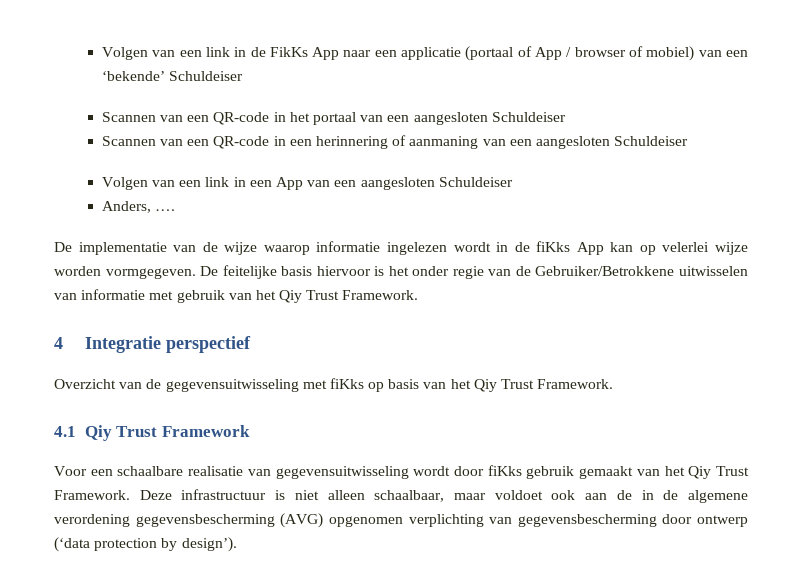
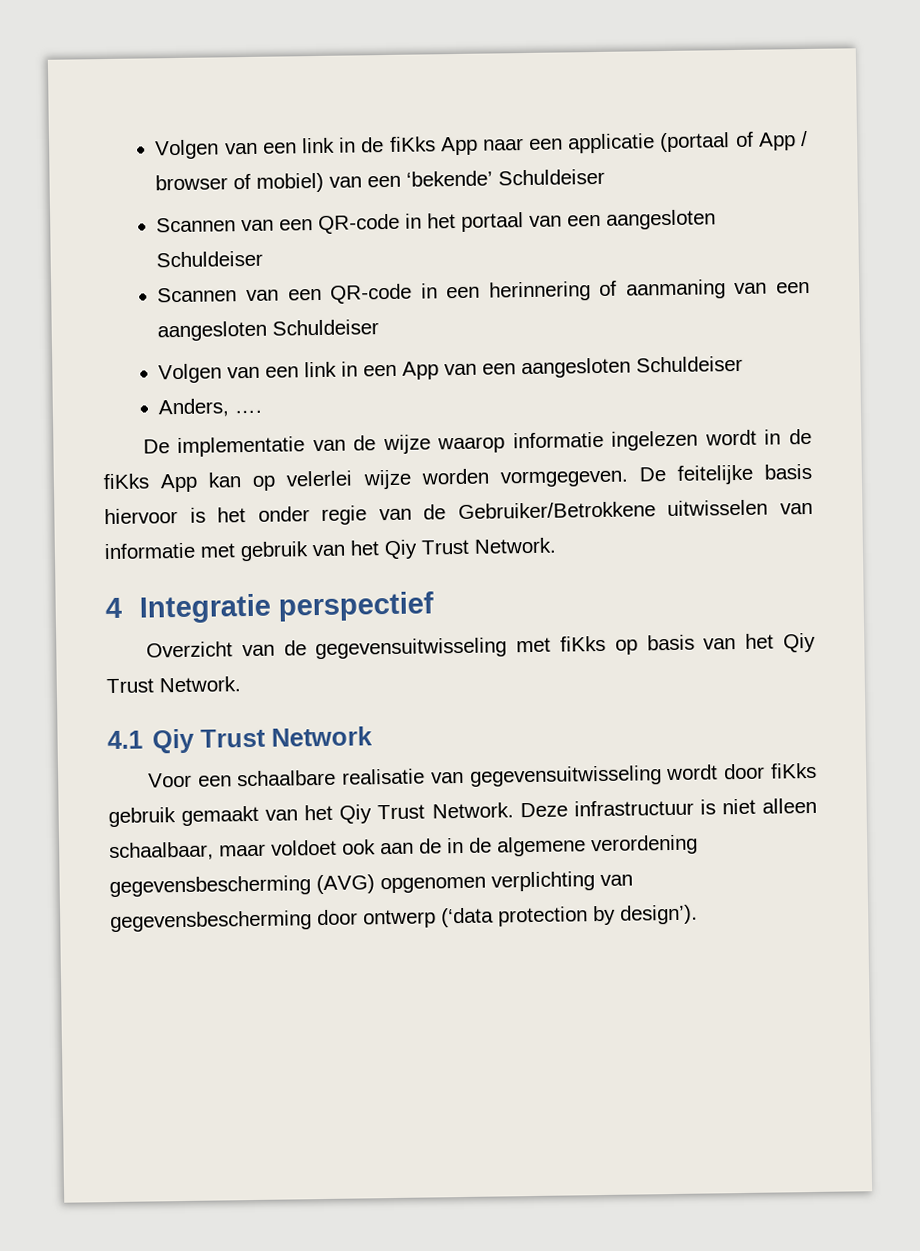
- Volgen van een link in de FikKs App naar een applicatie (portaal of App / browser of mobiel) van een ‘bekende’ Schuldeiser
+ Volgen van een link in de fiKks App naar een applicatie (portaal of App / browser of mobiel) van een ‘bekende’ Schuldeiser
- De feitelijke basis hiervoor is het onder regie van de Gebruiker/Betrokkene uitwisselen van informatie met gebruik van het Qiy Trust Framework.
+ De feitelijke basis hiervoor is het onder regie van de Gebruiker/Betrokkene uitwisselen van informatie met gebruik van het Qiy Trust Network.
- Overzicht van de gegevensuitwisseling met fiKks op basis van het Qiy Trust Framework.
+ Overzicht van de gegevensuitwisseling met fiKks op basis van het Qiy Trust Network.
- 4.1 Qiy Trust Framework
+ 4.1 Qiy Trust Network
- Voor een schaalbare realisatie van gegevensuitwisseling wordt door fiKks gebruik gemaakt van het Qiy Trust Framework.
+ Voor een schaalbare realisatie van gegevensuitwisseling wordt door fiKks gebruik gemaakt van het Qiy Trust Network.

